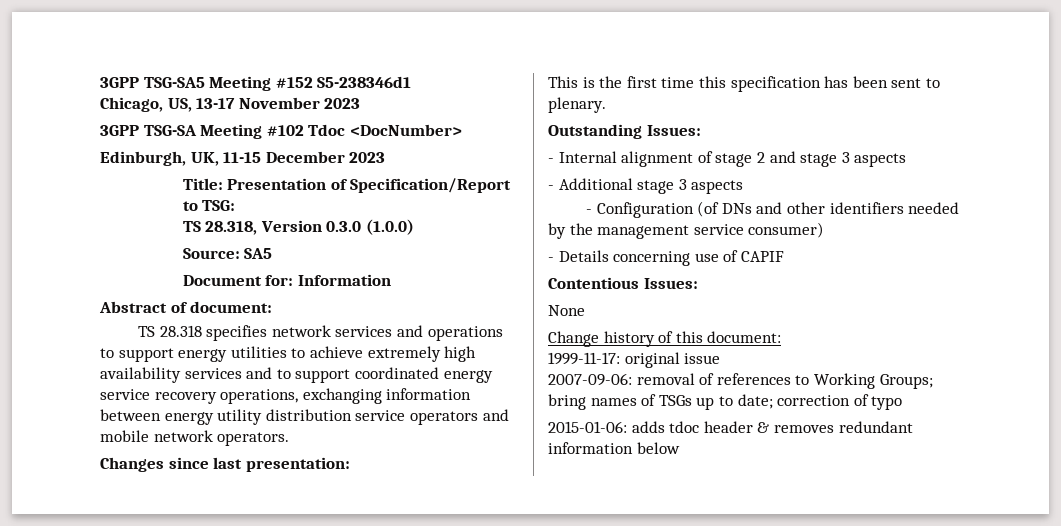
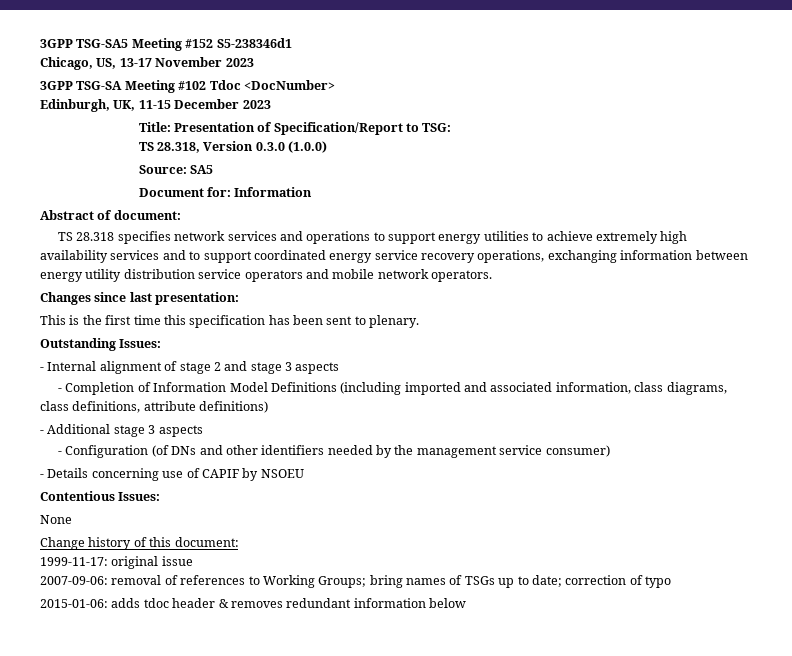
+ - Completion of Information Model Definitions (including imported and associated information, class diagrams, class definitions, attribute definitions)
- - Details concerning use of CAPIF
+ - Details concerning use of CAPIF by NSOEU

